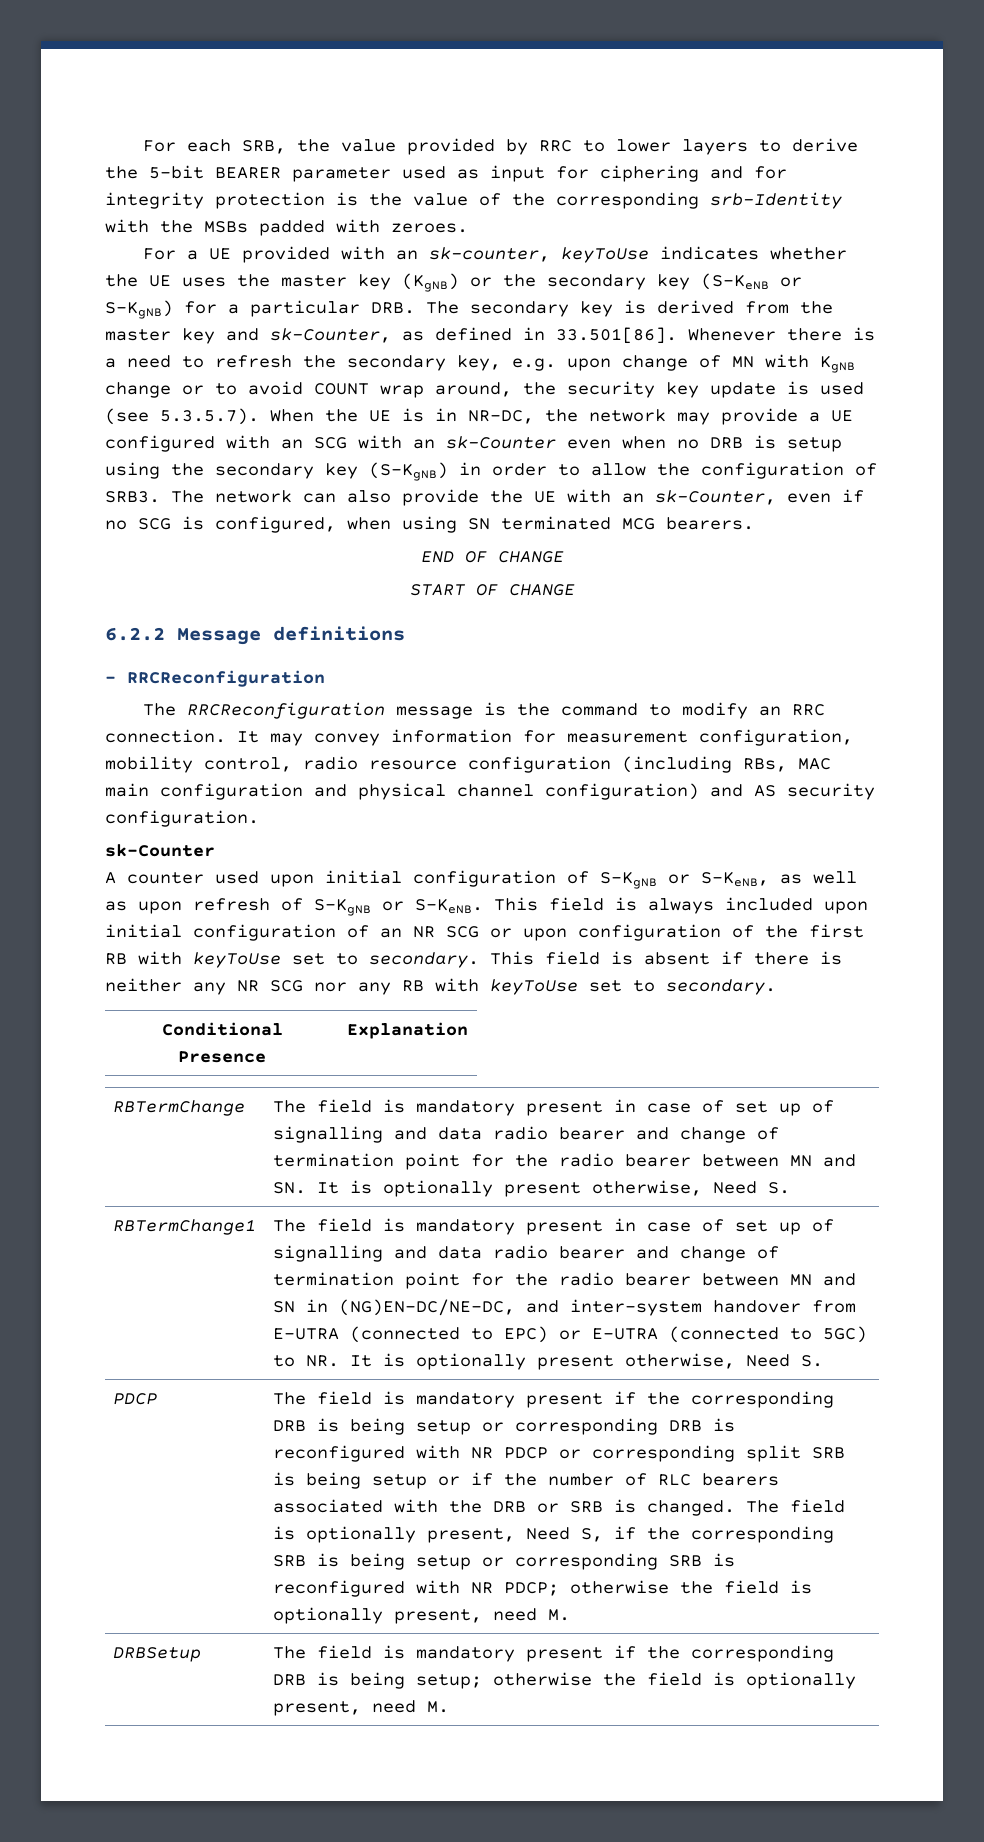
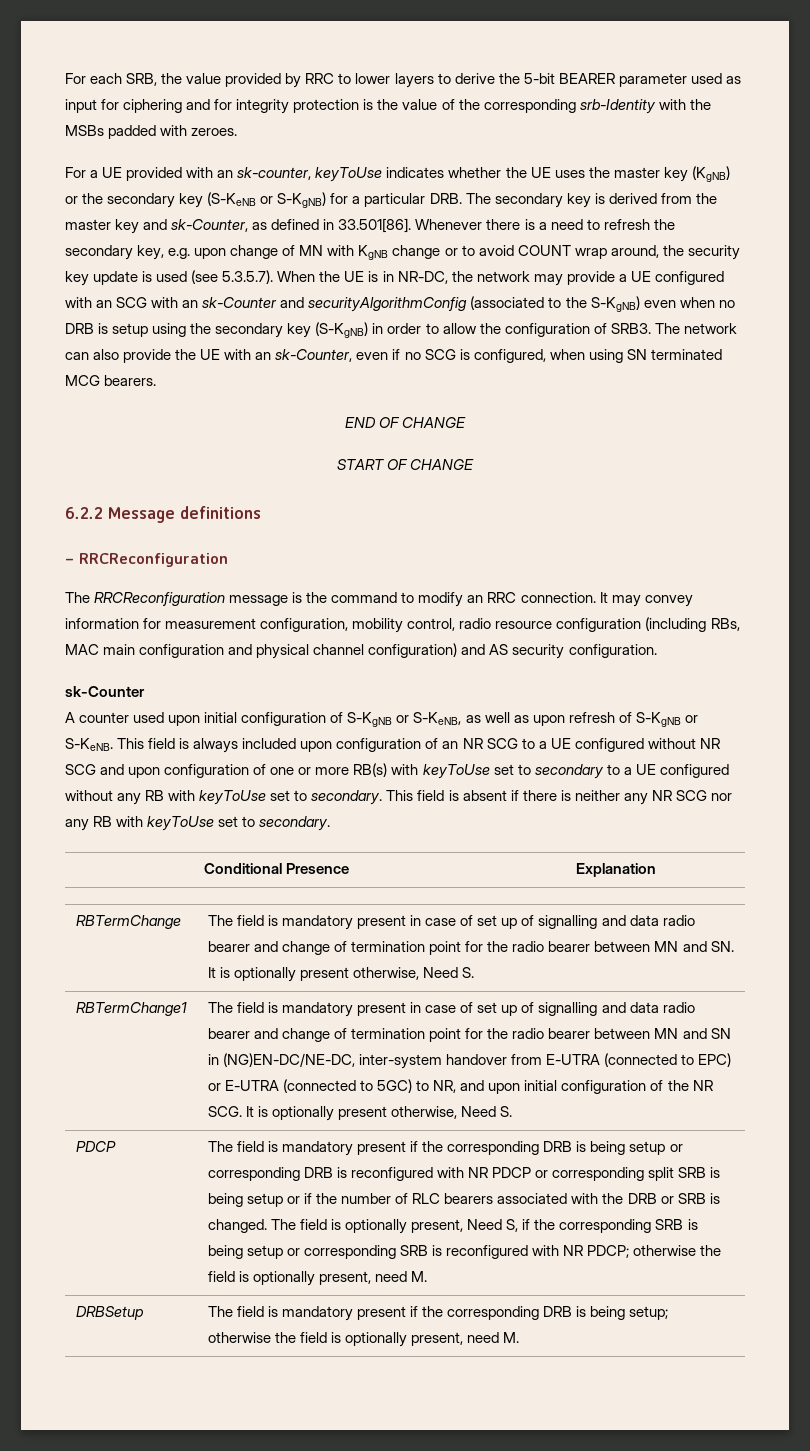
- For a UE provided with an sk-counter, keyToUse indicates whether the UE uses the master key (KgNB) or the secondary key (S-KeNB or S-KgNB) for a particular DRB. The secondary key is derived from the master key and sk-Counter, as defined in 33.501[86]. Whenever there is a need to refresh the secondary key, e.g. upon change of MN with KgNB change or to avoid COUNT wrap around, the security key update is used (see 5.3.5.7). When the UE is in NR-DC, the network may provide a UE configured with an SCG with an sk-Counter even when no DRB is setup using the secondary key (S-KgNB) in order to allow the configuration of SRB3.
+ For a UE provided with an sk-counter, keyToUse indicates whether the UE uses the master key (KgNB) or the secondary key (S-KeNB or S-KgNB) for a particular DRB. The secondary key is derived from the master key and sk-Counter, as defined in 33.501[86]. Whenever there is a need to refresh the secondary key, e.g. upon change of MN with KgNB change or to avoid COUNT wrap around, the security key update is used (see 5.3.5.7). When the UE is in NR-DC, the network may provide a UE configured with an SCG with an sk-Counter and securityAlgorithmConfig (associated to the S-KgNB) even when no DRB is setup using the secondary key (S-KgNB) in order to allow the configuration of SRB3.
- This field is always included upon initial configuration of an NR SCG or upon configuration of the first RB with keyToUse set to secondary.
+ This field is always included upon configuration of an NR SCG to a UE configured without NR SCG and upon configuration of one or more RB(s) with keyToUse set to secondary to a UE configured without any RB with keyToUse set to secondary.
- The field is mandatory present in case of set up of signalling and data radio bearer and change of termination point for the radio bearer between MN and SN in (NG)EN-DC/NE-DC, and inter-system handover from E-UTRA (connected to EPC) or E-UTRA (connected to 5GC) to NR. It is optionally present otherwise, Need S.
+ The field is mandatory present in case of set up of signalling and data radio bearer and change of termination point for the radio bearer between MN and SN in (NG)EN-DC/NE-DC, inter-system handover from E-UTRA (connected to EPC) or E-UTRA (connected to 5GC) to NR, and upon initial configuration of the NR SCG. It is optionally present otherwise, Need S.

